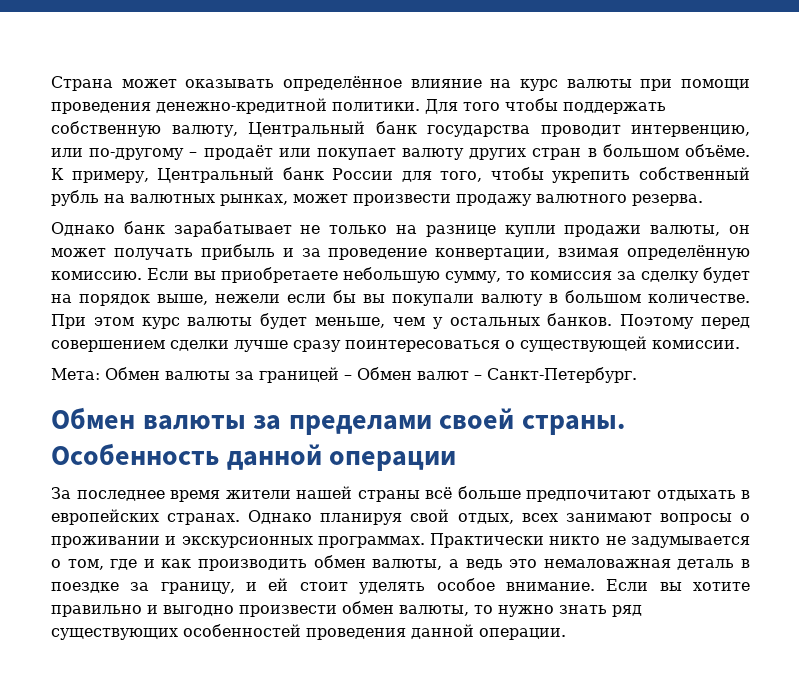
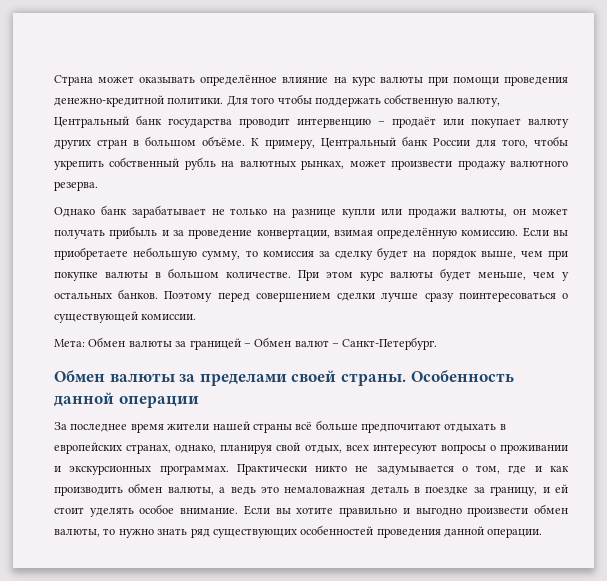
- Для того чтобы поддержать собственную валюту, Центральный банк государства проводит интервенцию, или по-другому – продаёт или покупает валюту других стран в большом объёме.
+ Для того чтобы поддержать собственную валюту, Центральный банк государства проводит интервенцию – продаёт или покупает валюту других стран в большом объёме.
- Однако банк зарабатывает не только на разнице купли продажи валюты, он может получать прибыль и за проведение конвертации, взимая определённую комиссию.
+ Однако банк зарабатывает не только на разнице купли или продажи валюты, он может получать прибыль и за проведение конвертации, взимая определённую комиссию.
- Если вы приобретаете небольшую сумму, то комиссия за сделку будет на порядок выше, нежели если бы вы покупали валюту в большом количестве.
+ Если вы приобретаете небольшую сумму, то комиссия за сделку будет на порядок выше, чем при покупке валюты в большом количестве.
- За последнее время жители нашей страны всё больше предпочитают отдыхать в европейских странах. Однако планируя свой отдых, всех занимают вопросы о проживании и экскурсионных программах.
+ За последнее время жители нашей страны всё больше предпочитают отдыхать в европейских странах, однако, планируя свой отдых, всех интересуют вопросы о проживании и экскурсионных программах.

